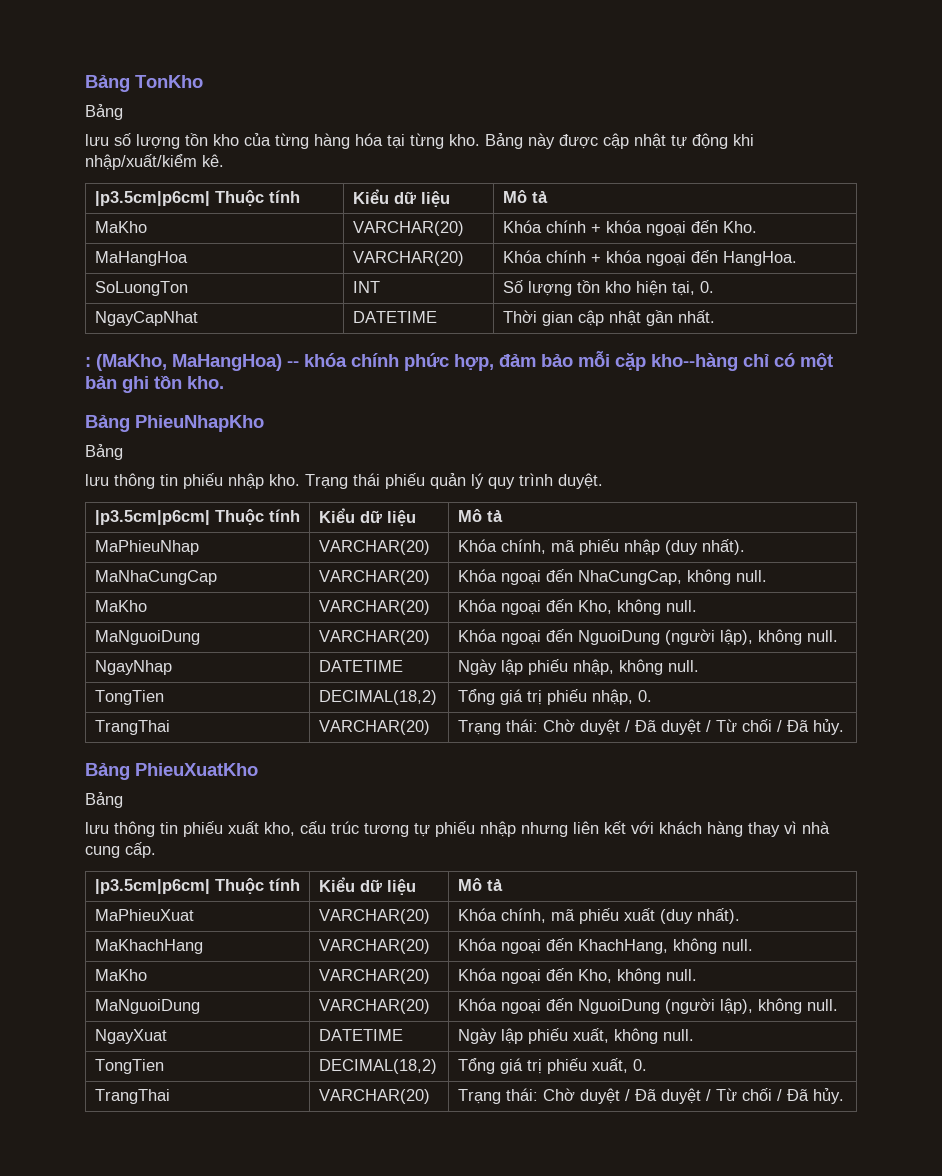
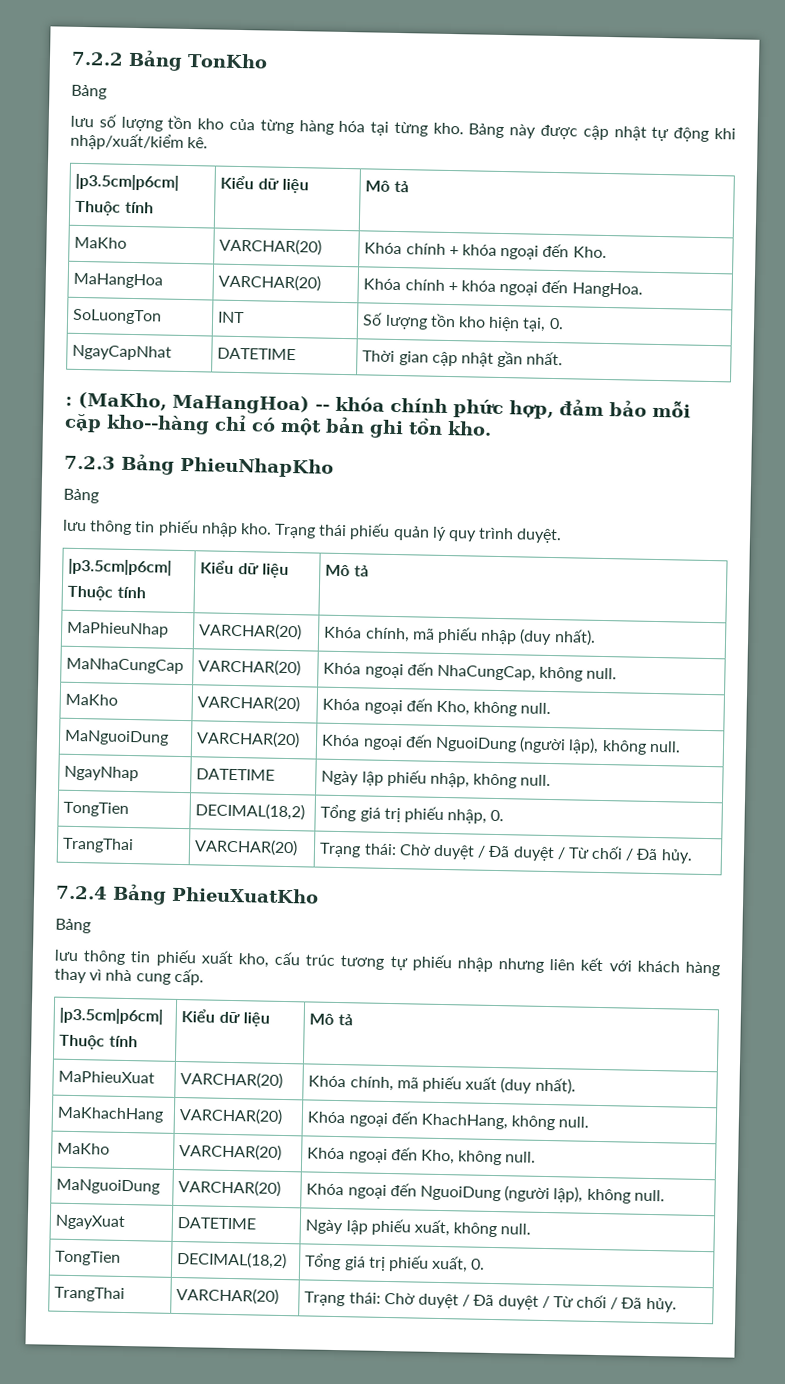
- Bảng TonKho
+ 7.2.2 Bảng TonKho
  Bảng này được cập nhật tự động khi nhập/xuất/kiểm kê.
- |p3.5cm|p6cm| Thuộc tính | Kiểu dữ liệu | Mô tả
+ |p3.5cm|p6cm|
+ Thuộc tính | Kiểu dữ liệu | Mô tả
- Bảng PhieuNhapKho
+ 7.2.3 Bảng PhieuNhapKho
  Trạng thái phiếu quản lý quy trình duyệt.
- |p3.5cm|p6cm| Thuộc tính | Kiểu dữ liệu | Mô tả
+ |p3.5cm|p6cm|
+ Thuộc tính | Kiểu dữ liệu | Mô tả
- Bảng PhieuXuatKho
+ 7.2.4 Bảng PhieuXuatKho
  lưu thông tin phiếu xuất kho, cấu trúc tương tự phiếu nhập nhưng liên kết với khách hàng thay vì nhà cung cấp.
- |p3.5cm|p6cm| Thuộc tính | Kiểu dữ liệu | Mô tả
+ |p3.5cm|p6cm|
+ Thuộc tính | Kiểu dữ liệu | Mô tả

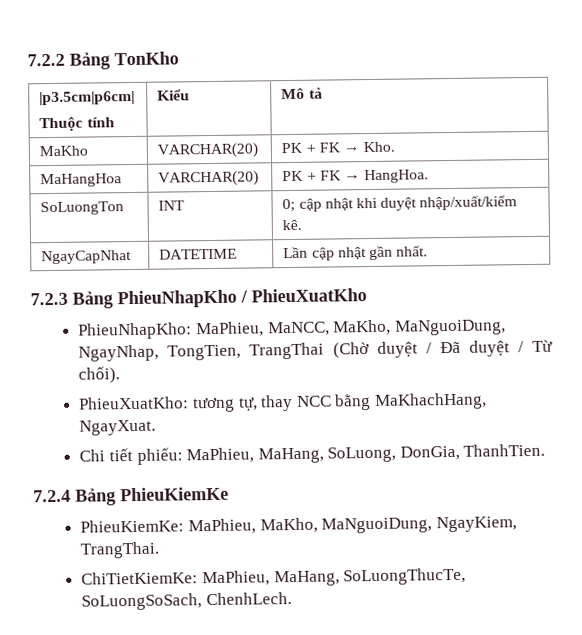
  7.2.2 Bảng TonKho
- Bảng
- lưu số lượng tồn kho của từng hàng hóa tại từng kho. Bảng này được cập nhật tự động khi nhập/xuất/kiểm kê.
  |p3.5cm|p6cm|
- Thuộc tính | Kiểu dữ liệu | Mô tả
+ Thuộc tính | Kiểu | Mô tả
- MaKho | VARCHAR(20) | Khóa chính + khóa ngoại đến Kho.
- MaHangHoa | VARCHAR(20) | Khóa chính + khóa ngoại đến HangHoa.
- SoLuongTon | INT | Số lượng tồn kho hiện tại, 0.
+ MaKho | VARCHAR(20) | PK + FK → Kho.
+ MaHangHoa | VARCHAR(20) | PK + FK → HangHoa.
+ SoLuongTon | INT | 0; cập nhật khi duyệt nhập/xuất/kiểm kê.
- NgayCapNhat | DATETIME | Thời gian cập nhật gần nhất.
+ NgayCapNhat | DATETIME | Lần cập nhật gần nhất.
- : (MaKho, MaHangHoa) -- khóa chính phức hợp, đảm bảo mỗi cặp kho--hàng chỉ có một bản ghi tồn kho.
- 7.2.3 Bảng PhieuNhapKho
- Bảng
- lưu thông tin phiếu nhập kho. Trạng thái phiếu quản lý quy trình duyệt.
- |p3.5cm|p6cm|
- Thuộc tính | Kiểu dữ liệu | Mô tả
- MaPhieuNhap | VARCHAR(20) | Khóa chính, mã phiếu nhập (duy nhất).
- MaNhaCungCap | VARCHAR(20) | Khóa ngoại đến NhaCungCap, không null.
- MaKho | VARCHAR(20) | Khóa ngoại đến Kho, không null.
- MaNguoiDung | VARCHAR(20) | Khóa ngoại đến NguoiDung (người lập), không null.
- NgayNhap | DATETIME | Ngày lập phiếu nhập, không null.
- TongTien | DECIMAL(18,2) | Tổng giá trị phiếu nhập, 0.
- TrangThai | VARCHAR(20) | Trạng thái: Chờ duyệt / Đã duyệt / Từ chối / Đã hủy.
- 7.2.4 Bảng PhieuXuatKho
- Bảng
- lưu thông tin phiếu xuất kho, cấu trúc tương tự phiếu nhập nhưng liên kết với khách hàng thay vì nhà cung cấp.
- |p3.5cm|p6cm|
- Thuộc tính | Kiểu dữ liệu | Mô tả
- MaPhieuXuat | VARCHAR(20) | Khóa chính, mã phiếu xuất (duy nhất).
- MaKhachHang | VARCHAR(20) | Khóa ngoại đến KhachHang, không null.
- MaKho | VARCHAR(20) | Khóa ngoại đến Kho, không null.
- MaNguoiDung | VARCHAR(20) | Khóa ngoại đến NguoiDung (người lập), không null.
- NgayXuat | DATETIME | Ngày lập phiếu xuất, không null.
- TongTien | DECIMAL(18,2) | Tổng giá trị phiếu xuất, 0.
- TrangThai | VARCHAR(20) | Trạng thái: Chờ duyệt / Đã duyệt / Từ chối / Đã hủy.
+ 7.2.3 Bảng PhieuNhapKho / PhieuXuatKho
+ PhieuNhapKho: MaPhieu, MaNCC, MaKho, MaNguoiDung, NgayNhap, TongTien, TrangThai (Chờ duyệt / Đã duyệt / Từ chối).
+ PhieuXuatKho: tương tự, thay NCC bằng MaKhachHang, NgayXuat.
+ Chi tiết phiếu: MaPhieu, MaHang, SoLuong, DonGia, ThanhTien.
+ 7.2.4 Bảng PhieuKiemKe
+ PhieuKiemKe: MaPhieu, MaKho, MaNguoiDung, NgayKiem, TrangThai.
+ ChiTietKiemKe: MaPhieu, MaHang, SoLuongThucTe, SoLuongSoSach, ChenhLech.

